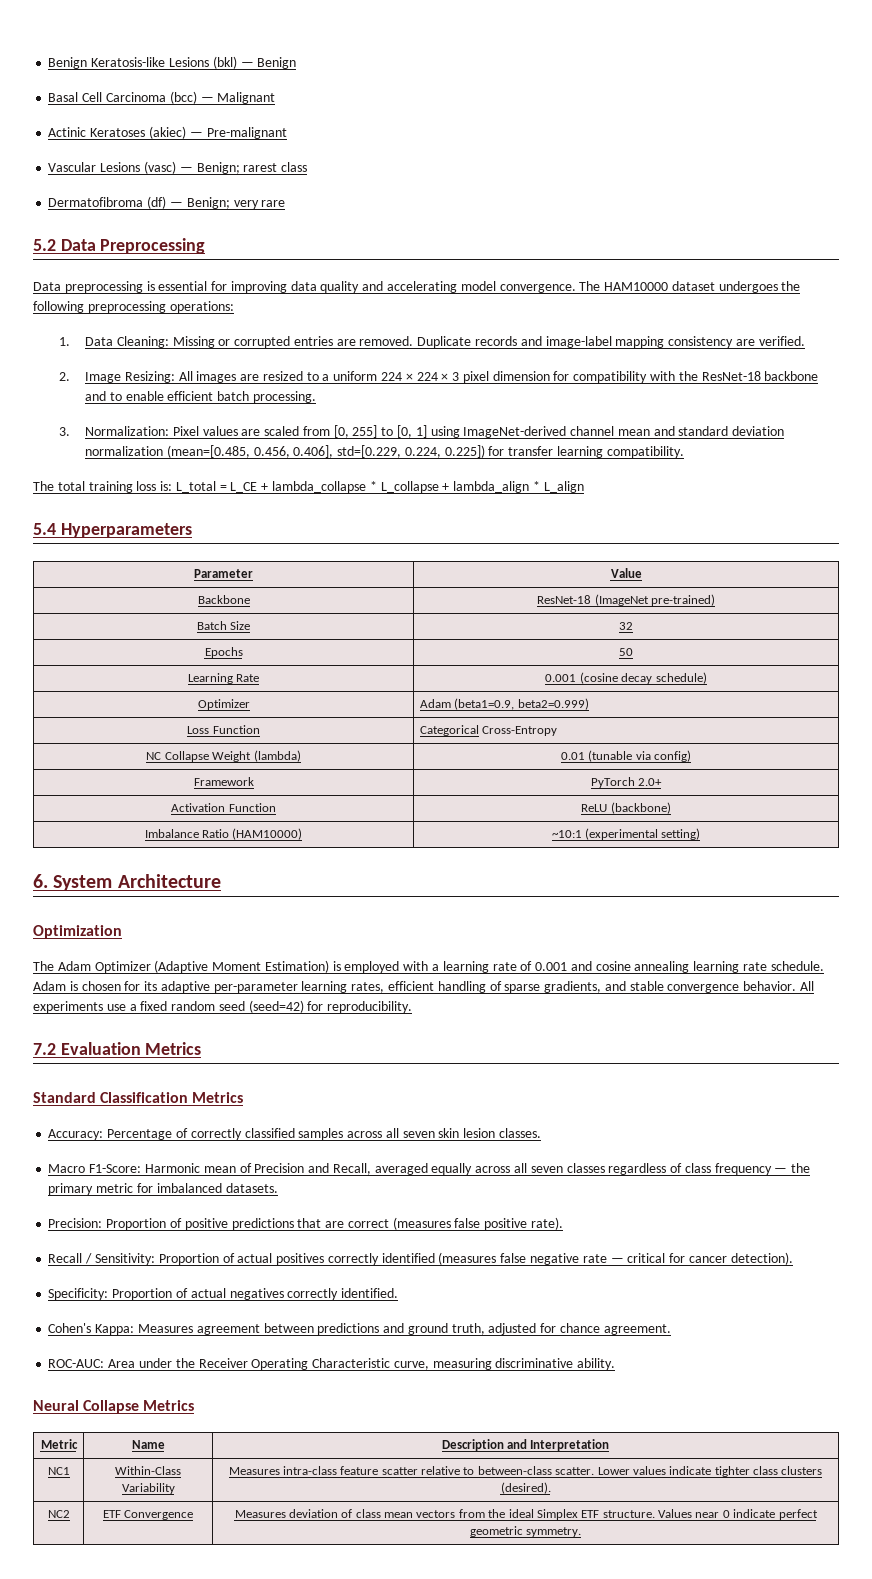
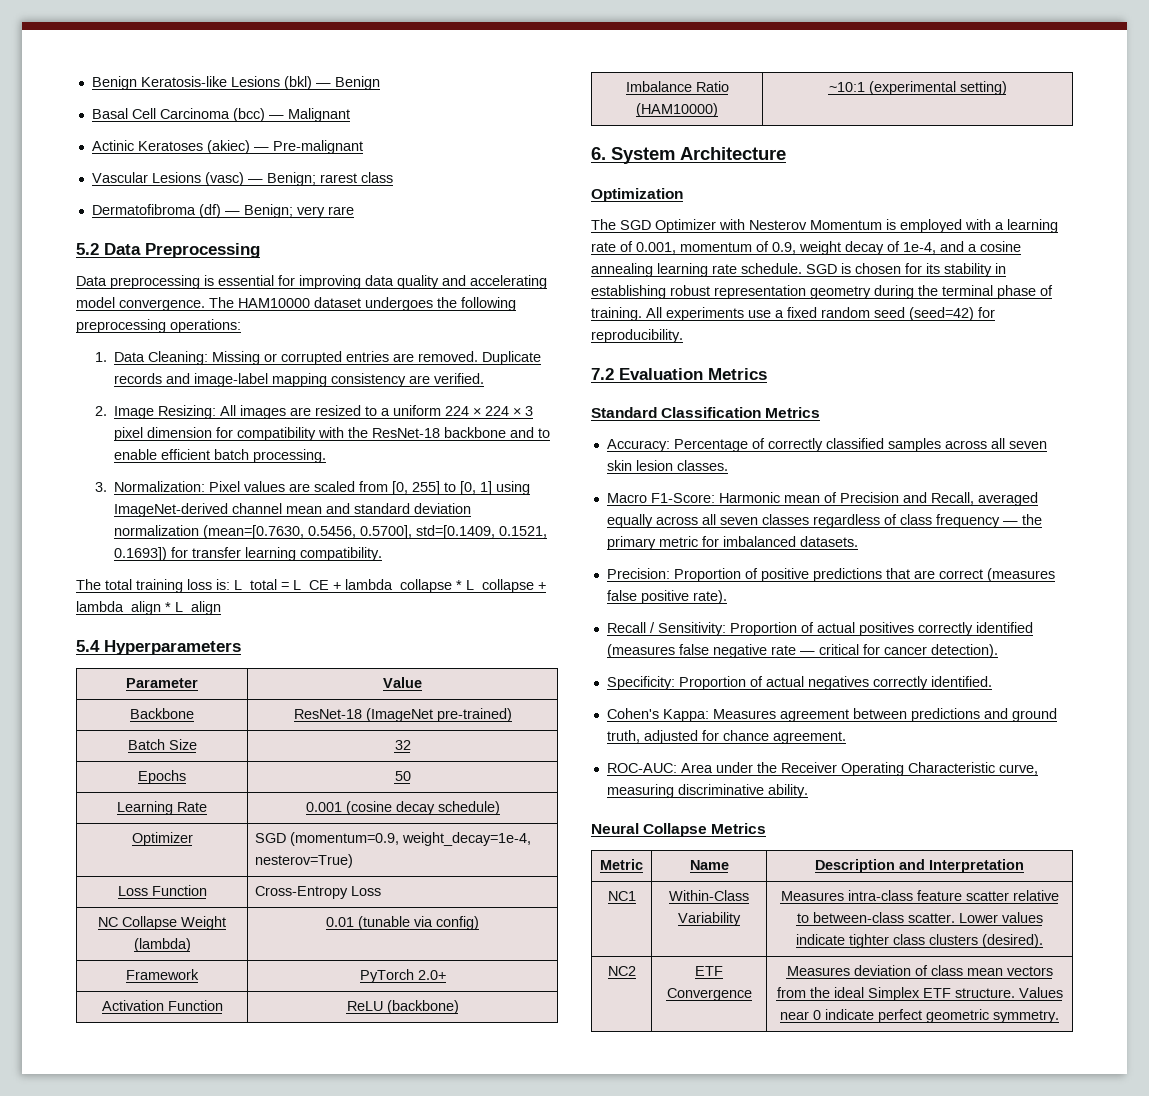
- 3. Normalization: Pixel values are scaled from [0, 255] to [0, 1] using ImageNet-derived channel mean and standard deviation normalization (mean=[0.485, 0.456, 0.406], std=[0.229, 0.224, 0.225]) for transfer learning compatibility.
+ 3. Normalization: Pixel values are scaled from [0, 255] to [0, 1] using ImageNet-derived channel mean and standard deviation normalization (mean=[0.7630, 0.5456, 0.5700], std=[0.1409, 0.1521, 0.1693]) for transfer learning compatibility.
- Optimizer | Adam (beta1=0.9, beta2=0.999)
+ Optimizer | SGD (momentum=0.9, weight_decay=1e-4, nesterov=True)
- Loss Function | Categorical Cross-Entropy
+ Loss Function | Cross-Entropy Loss
- The Adam Optimizer (Adaptive Moment Estimation) is employed with a learning rate of 0.001 and cosine annealing learning rate schedule.
+ The SGD Optimizer with Nesterov Momentum is employed with a learning rate of 0.001, momentum of 0.9, weight decay of 1e-4, and a cosine annealing learning rate schedule.
- Adam is chosen for its adaptive per-parameter learning rates, efficient handling of sparse gradients, and stable convergence behavior.
+ SGD is chosen for its stability in establishing robust representation geometry during the terminal phase of training.

